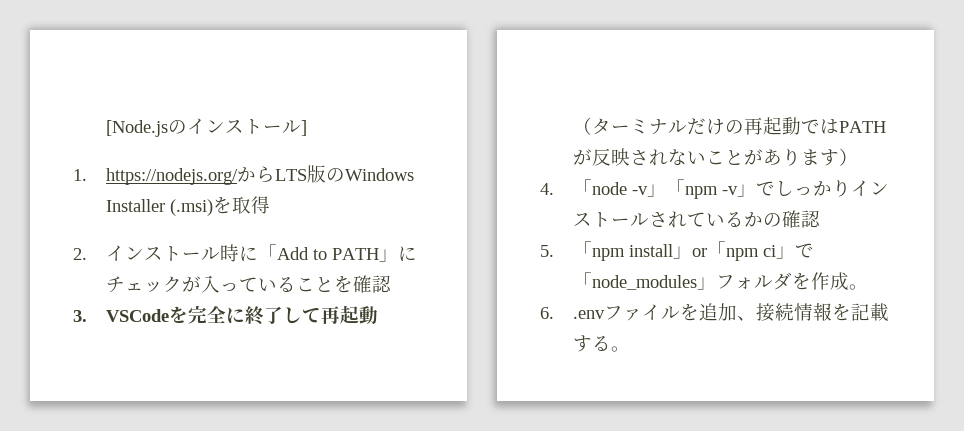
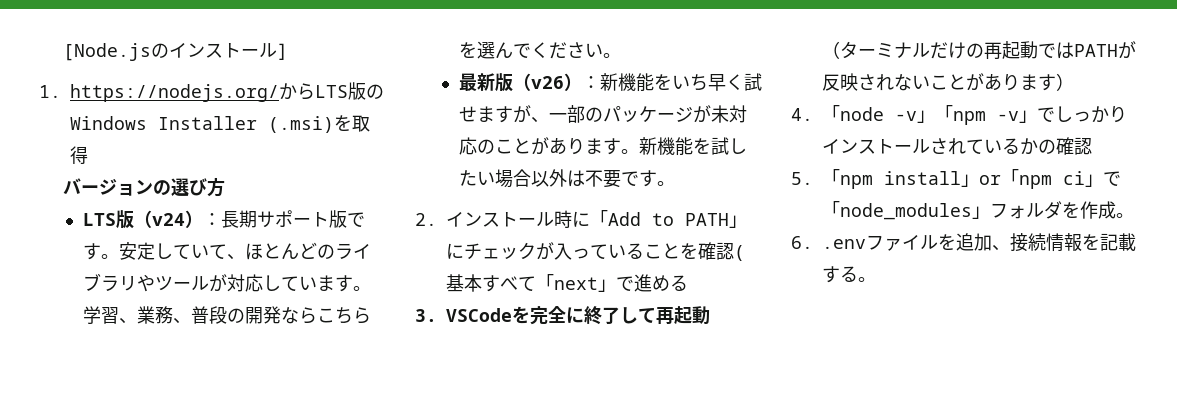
+ バージョンの選び方
+ LTS版（v24）：長期サポート版です。安定していて、ほとんどのライブラリやツールが対応しています。学習、業務、普段の開発ならこちらを選んでください。
+ 最新版（v26）：新機能をいち早く試せますが、一部のパッケージが未対応のことがあります。新機能を試したい場合以外は不要です。
- 2.インストール時に「Add to PATH」にチェックが入っていることを確認
+ 2.インストール時に「Add to PATH」にチェックが入っていることを確認(基本すべて「next」で進める

